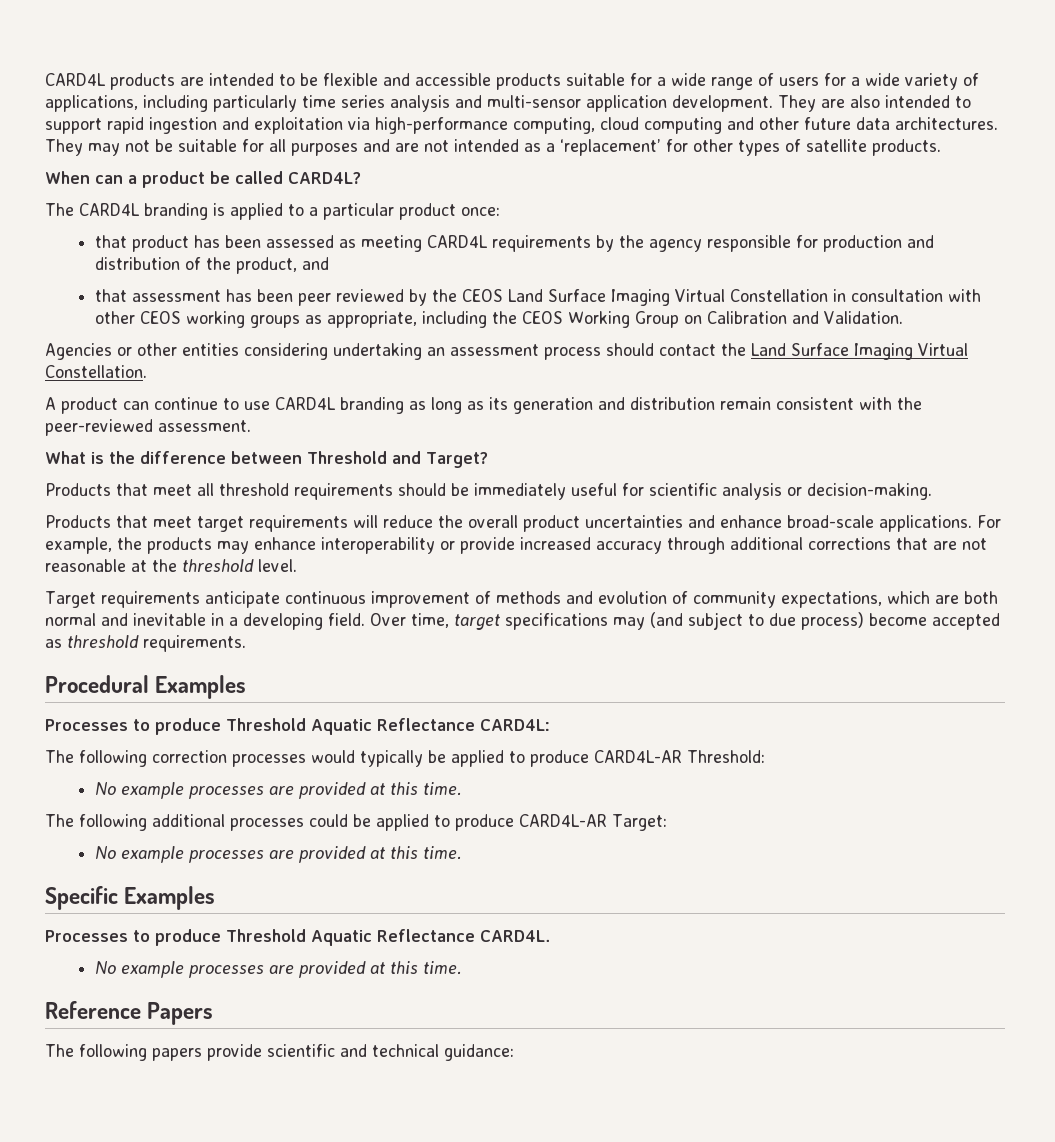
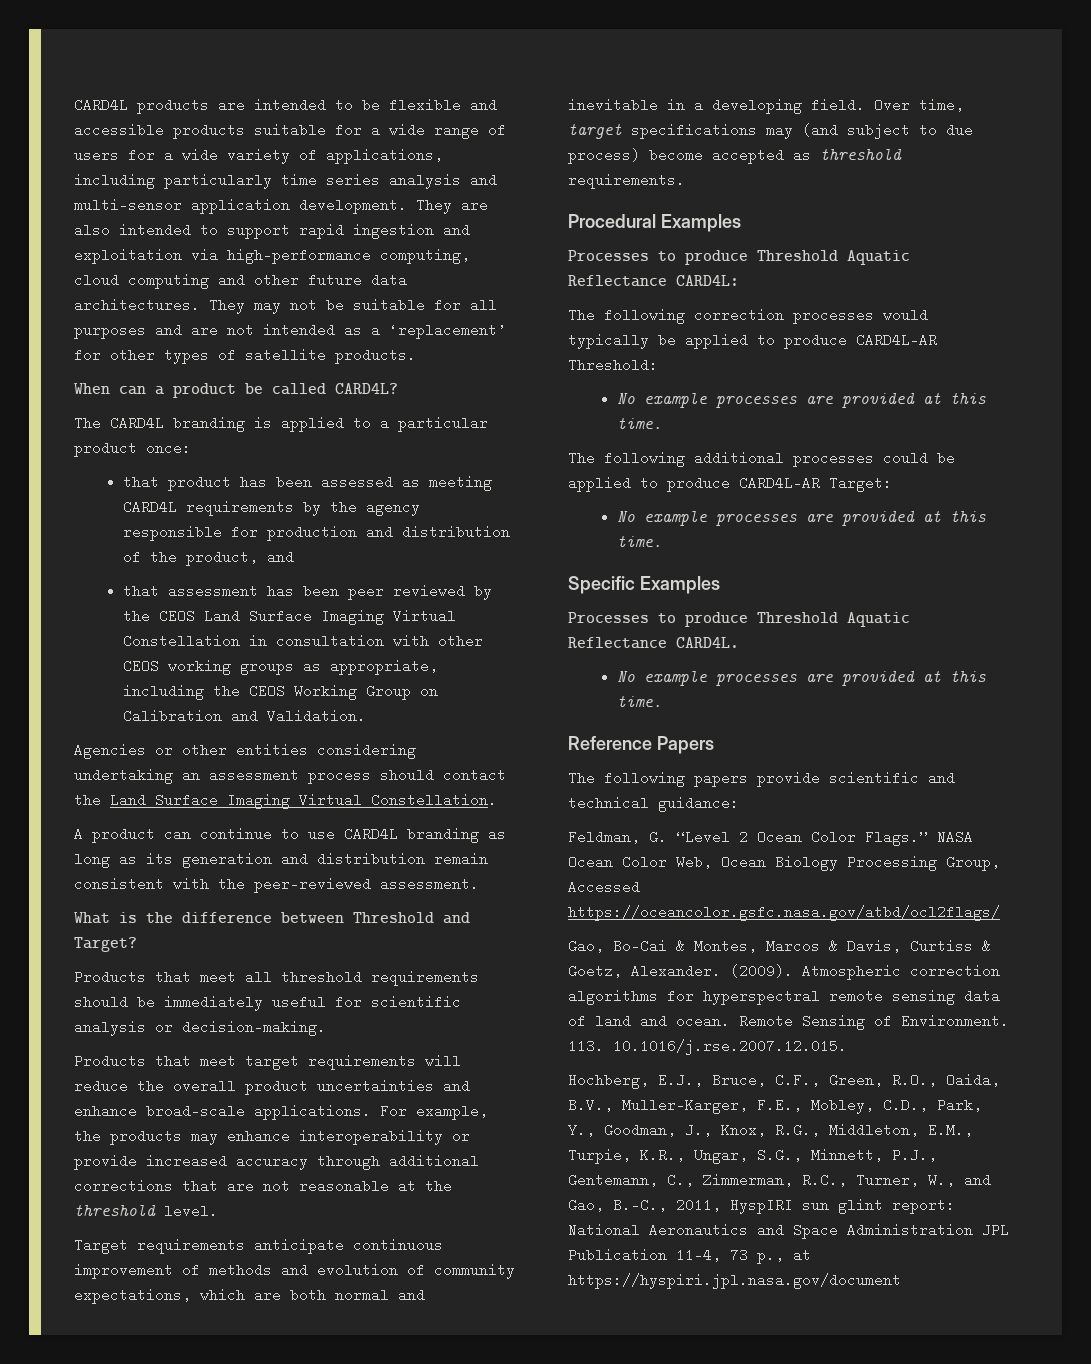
+ Feldman, G. “Level 2 Ocean Color Flags.” NASA Ocean Color Web, Ocean Biology Processing Group, Accessed https://oceancolor.gsfc.nasa.gov/atbd/ocl2flags/
+ Gao, Bo-Cai & Montes, Marcos & Davis, Curtiss & Goetz, Alexander. (2009). Atmospheric correction algorithms for hyperspectral remote sensing data of land and ocean. Remote Sensing of Environment. 113. 10.1016/j.rse.2007.12.015.
+ Hochberg, E.J., Bruce, C.F., Green, R.O., Oaida, B.V., Muller-Karger, F.E., Mobley, C.D., Park, Y., Goodman, J., Knox, R.G., Middleton, E.M., Turpie, K.R., Ungar, S.G., Minnett, P.J., Gentemann, C., Zimmerman, R.C., Turner, W., and Gao, B.-C., 2011, HyspIRI sun glint report: National Aeronautics and Space Administration JPL Publication 11–4, 73 p., at https://hyspiri.jpl.nasa.gov/document

